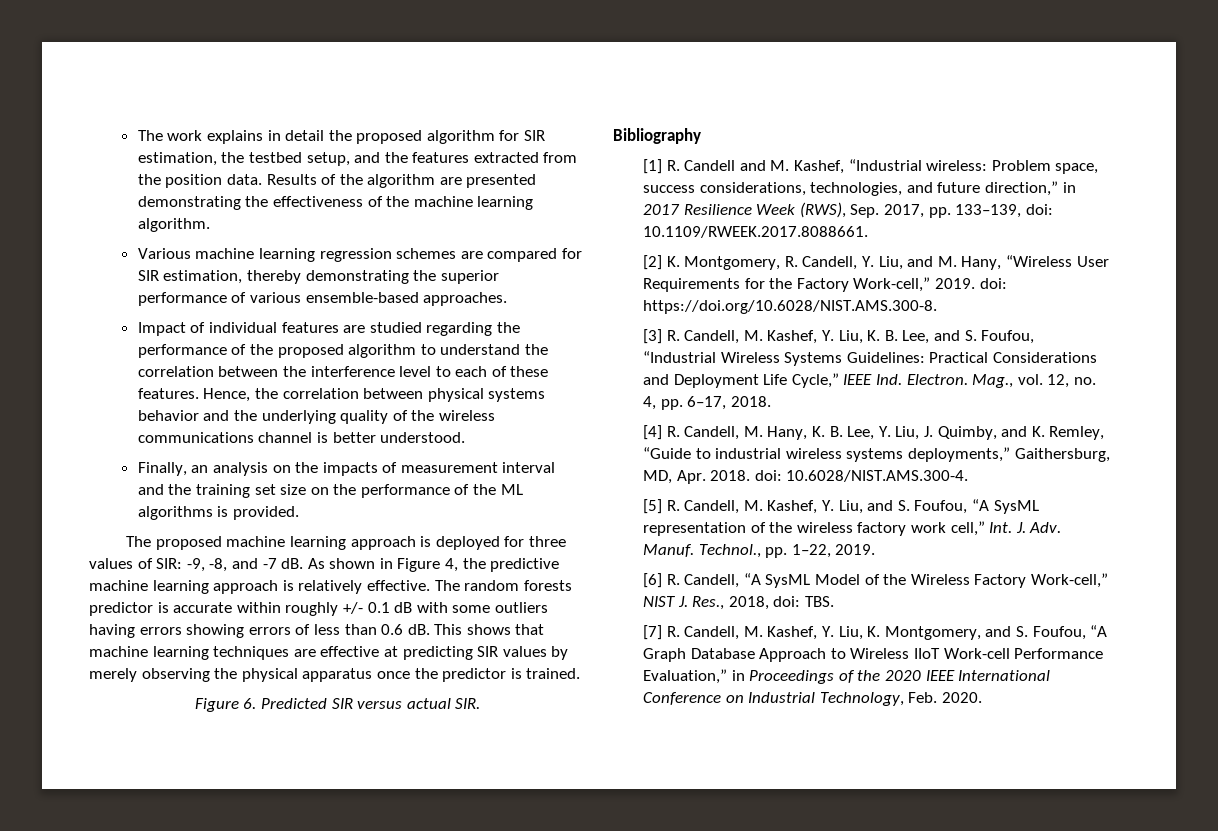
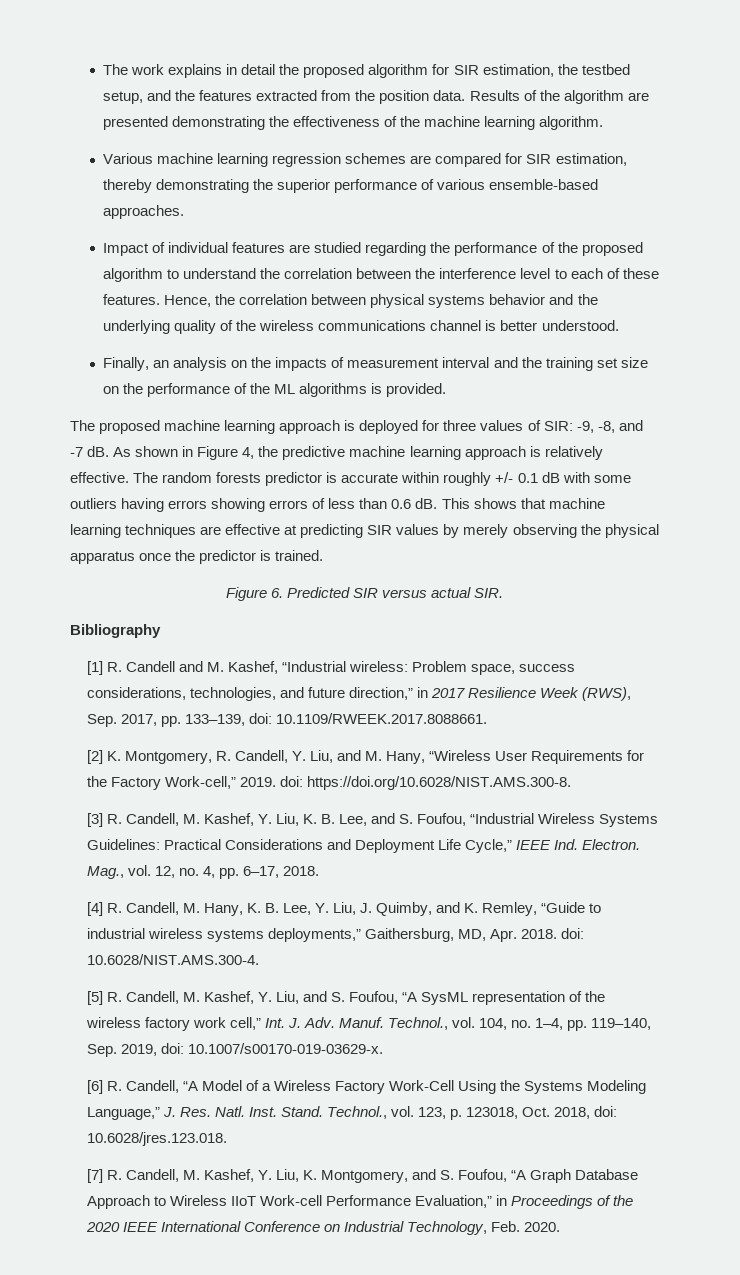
- Technol., pp. 1–22, 2019.
+ Technol., vol. 104, no. 1–4, pp. 119–140, Sep. 2019, doi: 10.1007/s00170-019-03629-x.
- [6] R. Candell, “A SysML Model of the Wireless Factory Work-cell,” NIST J. Res., 2018, doi: TBS.
+ [6] R. Candell, “A Model of a Wireless Factory Work-Cell Using the Systems Modeling Language,” J. Res. Natl. Inst. Stand. Technol., vol. 123, p. 123018, Oct. 2018, doi: 10.6028/jres.123.018.

